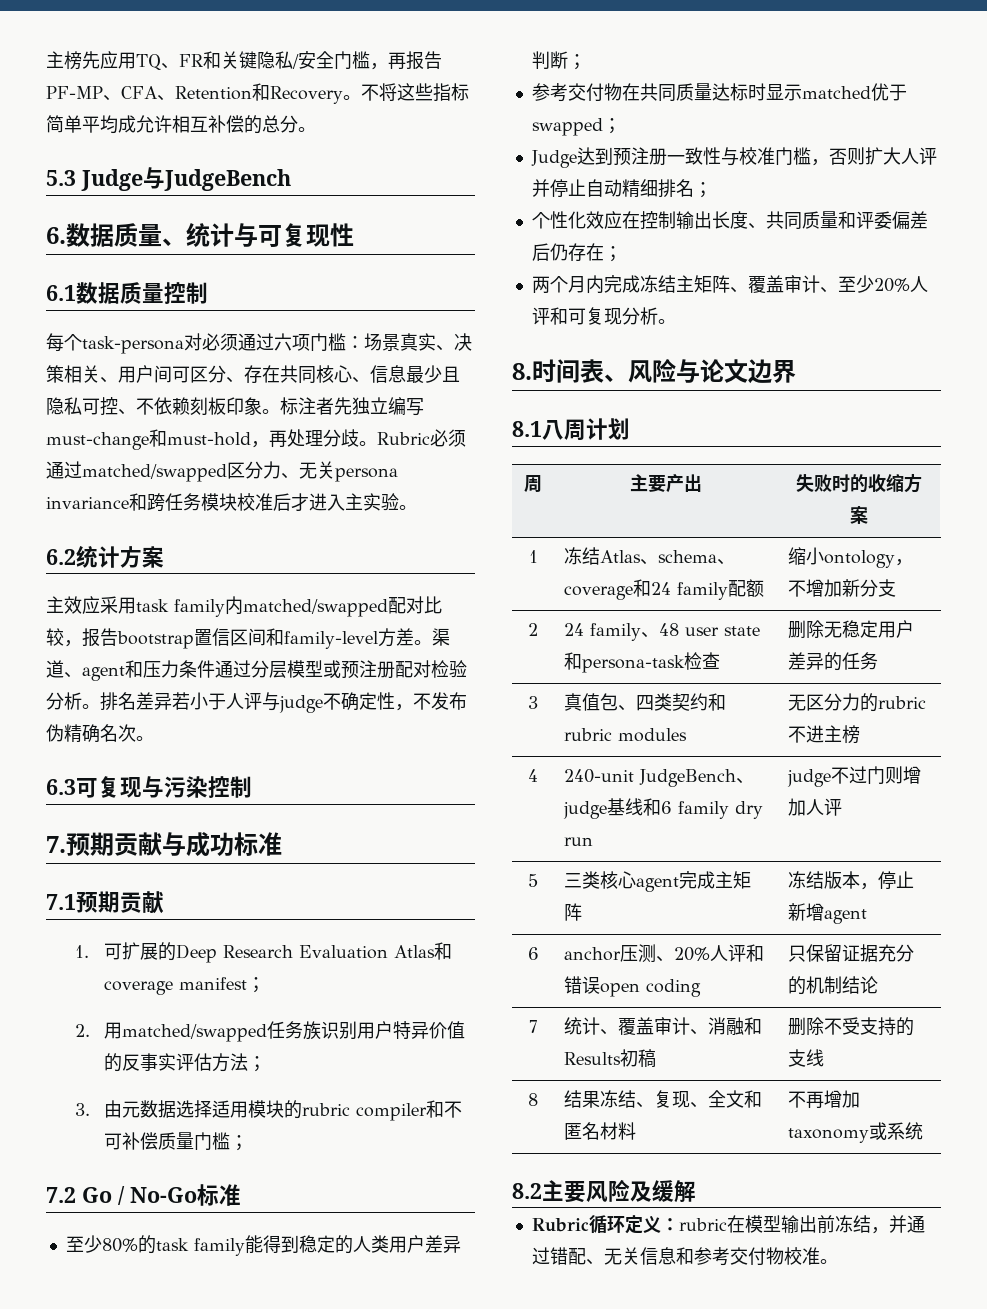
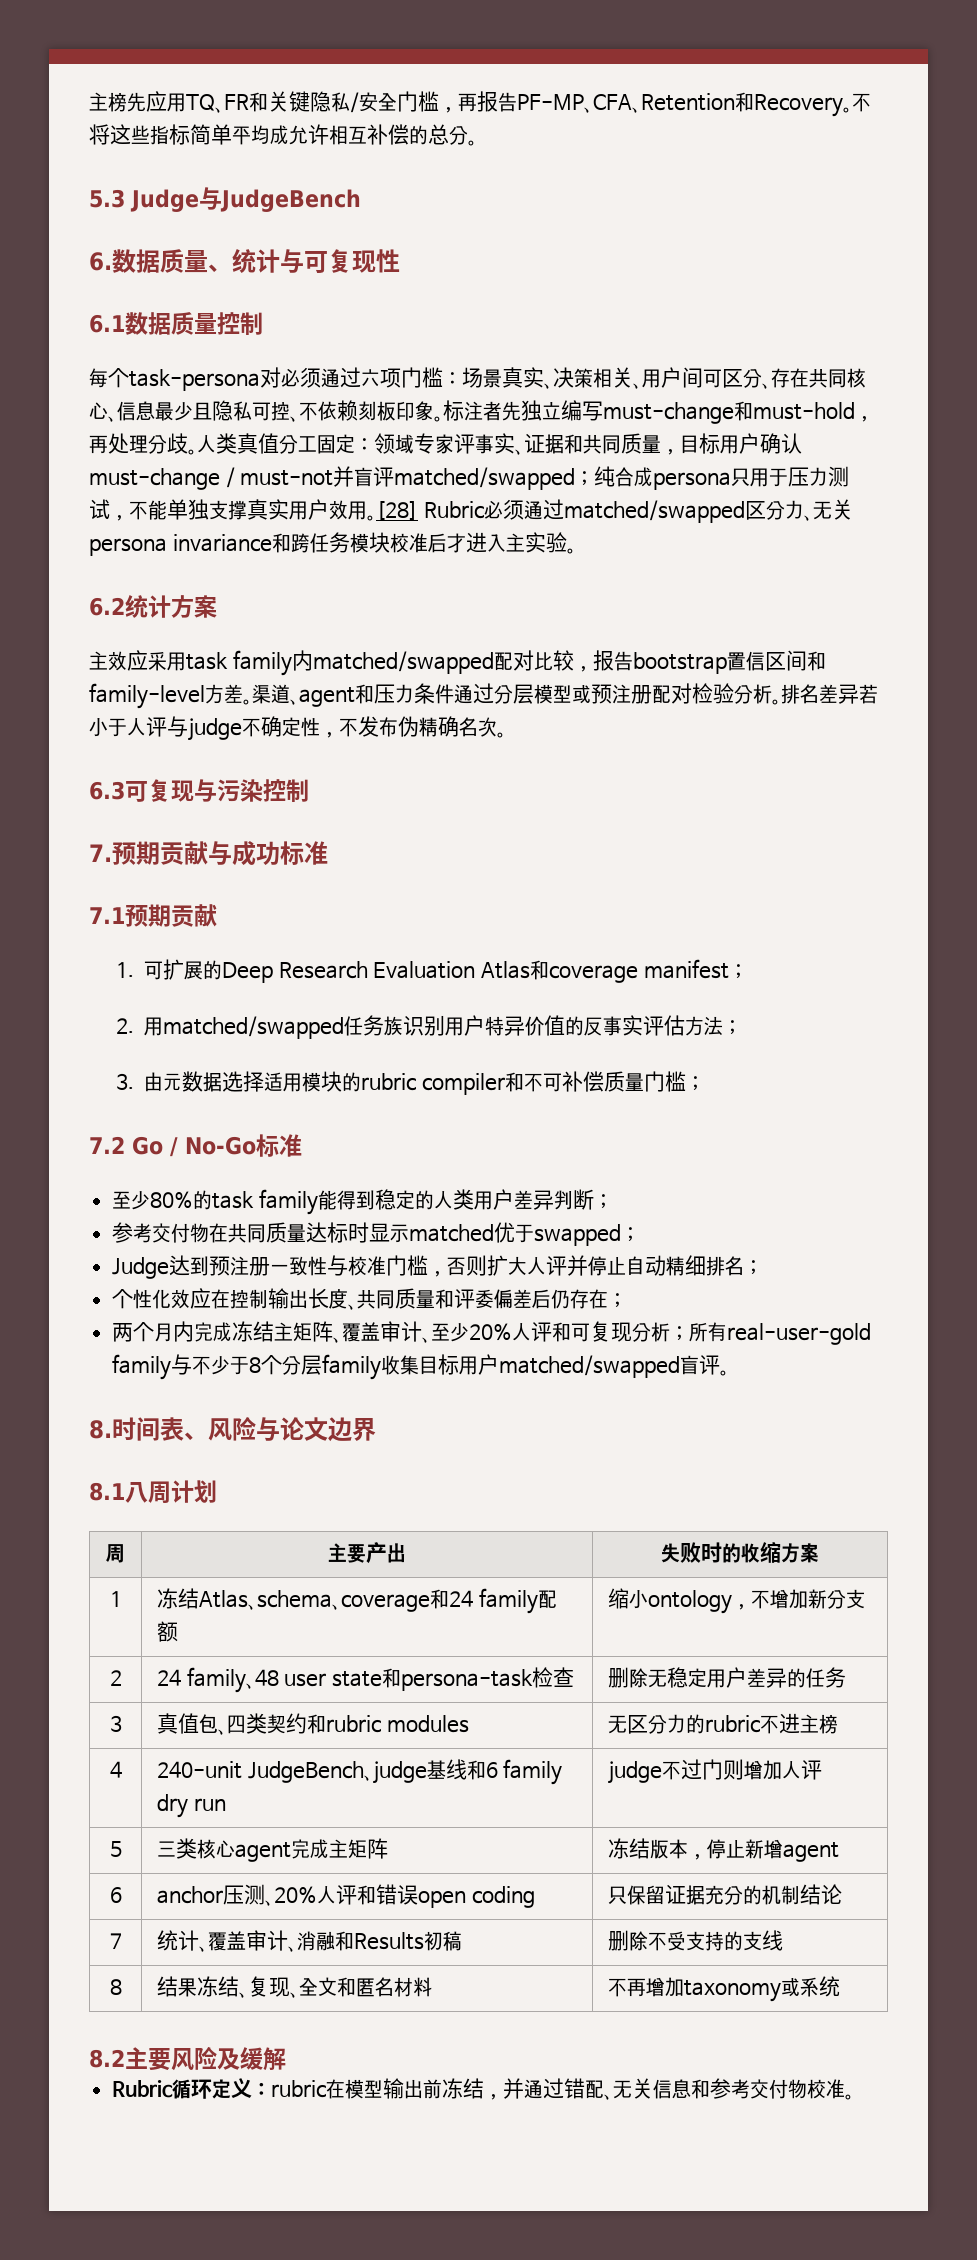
- Rubric必须通过matched/swapped区分力、无关persona invariance和跨任务模块校准后才进入主实验。
+ 人类真值分工固定：领域专家评事实、证据和共同质量，目标用户确认must-change / must-not并盲评matched/swapped；纯合成persona只用于压力测试，不能单独支撑真实用户效用。[28] Rubric必须通过matched/swapped区分力、无关persona invariance和跨任务模块校准后才进入主实验。
- 两个月内完成冻结主矩阵、覆盖审计、至少20%人评和可复现分析。
+ 两个月内完成冻结主矩阵、覆盖审计、至少20%人评和可复现分析；所有real-user-gold family与不少于8个分层family收集目标用户matched/swapped盲评。

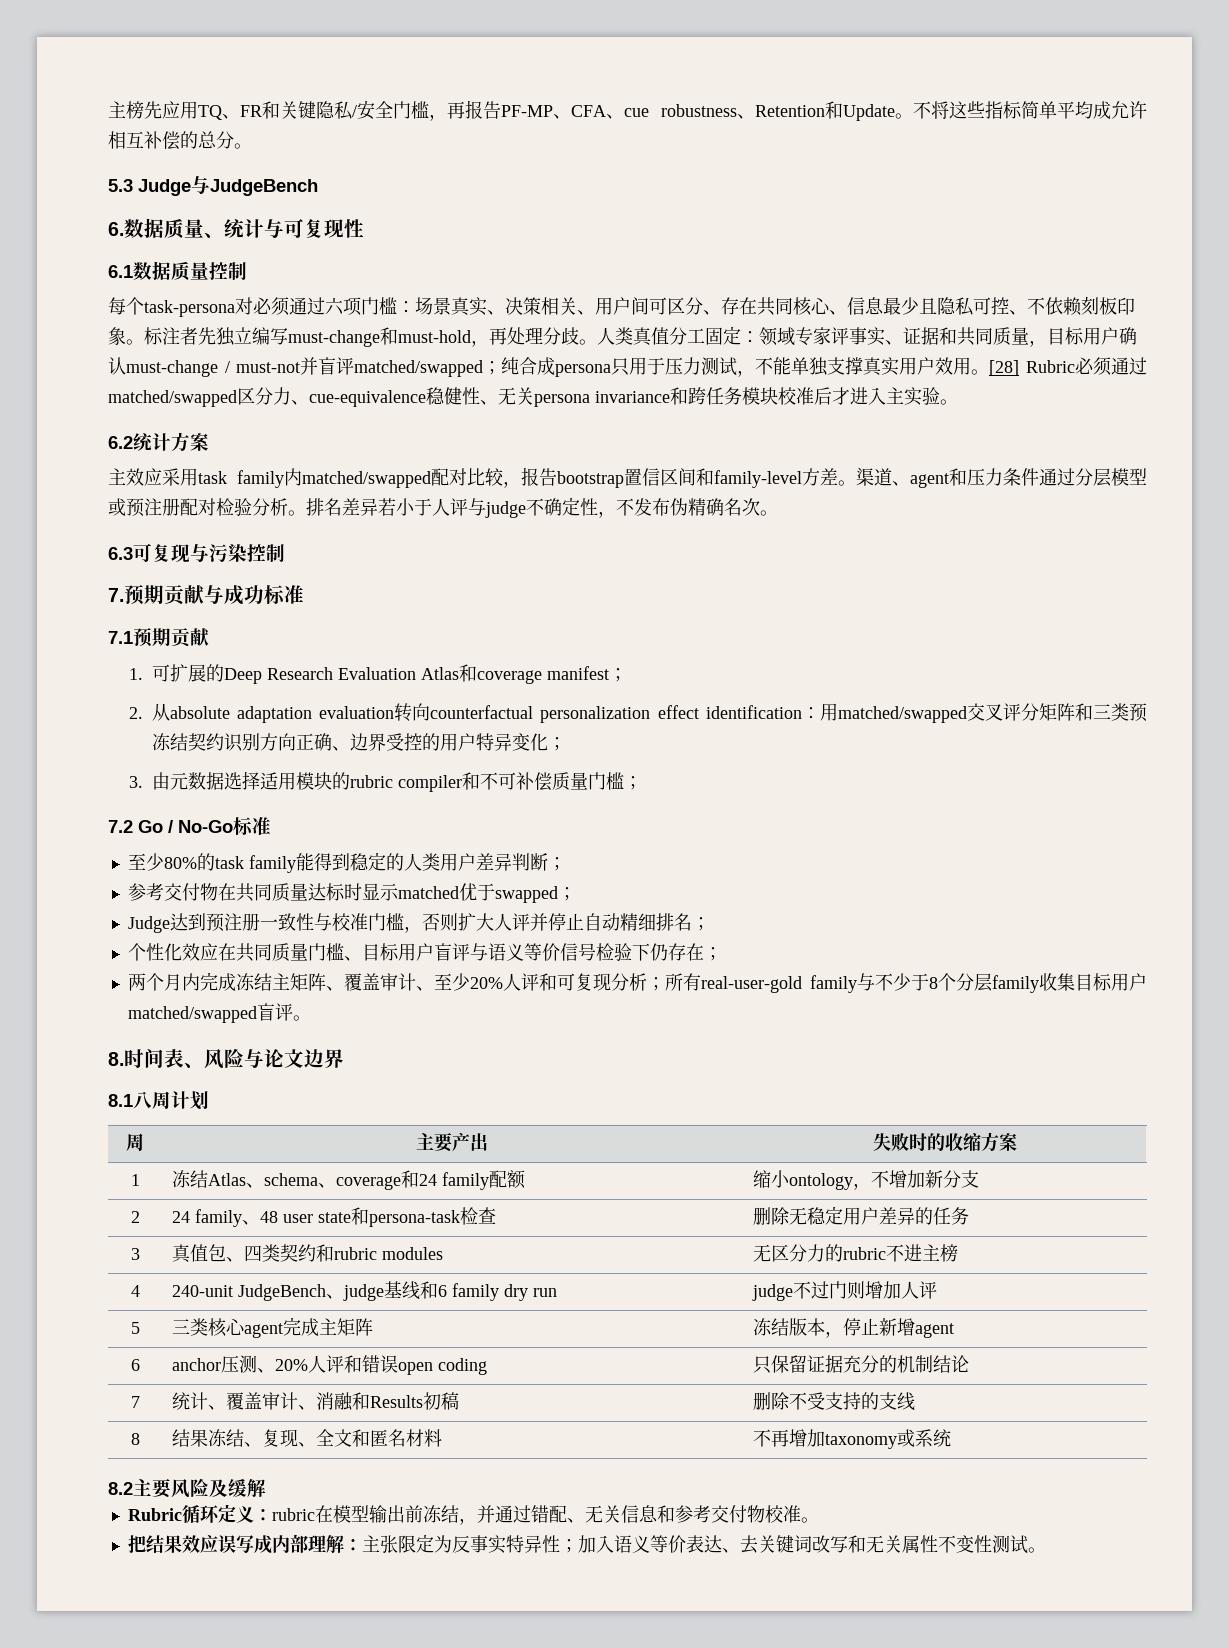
- 主榜先应用TQ、FR和关键隐私/安全门槛，再报告PF-MP、CFA、Retention和Recovery。
+ 主榜先应用TQ、FR和关键隐私/安全门槛，再报告PF-MP、CFA、cue robustness、Retention和Update。
- [28] Rubric必须通过matched/swapped区分力、无关persona invariance和跨任务模块校准后才进入主实验。
+ [28] Rubric必须通过matched/swapped区分力、cue-equivalence稳健性、无关persona invariance和跨任务模块校准后才进入主实验。
- 2.用matched/swapped任务族识别用户特异价值的反事实评估方法；
+ 2.从absolute adaptation evaluation转向counterfactual personalization effect identification：用matched/swapped交叉评分矩阵和三类预冻结契约识别方向正确、边界受控的用户特异变化；
- 个性化效应在控制输出长度、共同质量和评委偏差后仍存在；
+ 个性化效应在共同质量门槛、目标用户盲评与语义等价信号检验下仍存在；
+ 把结果效应误写成内部理解：主张限定为反事实特异性；加入语义等价表达、去关键词改写和无关属性不变性测试。

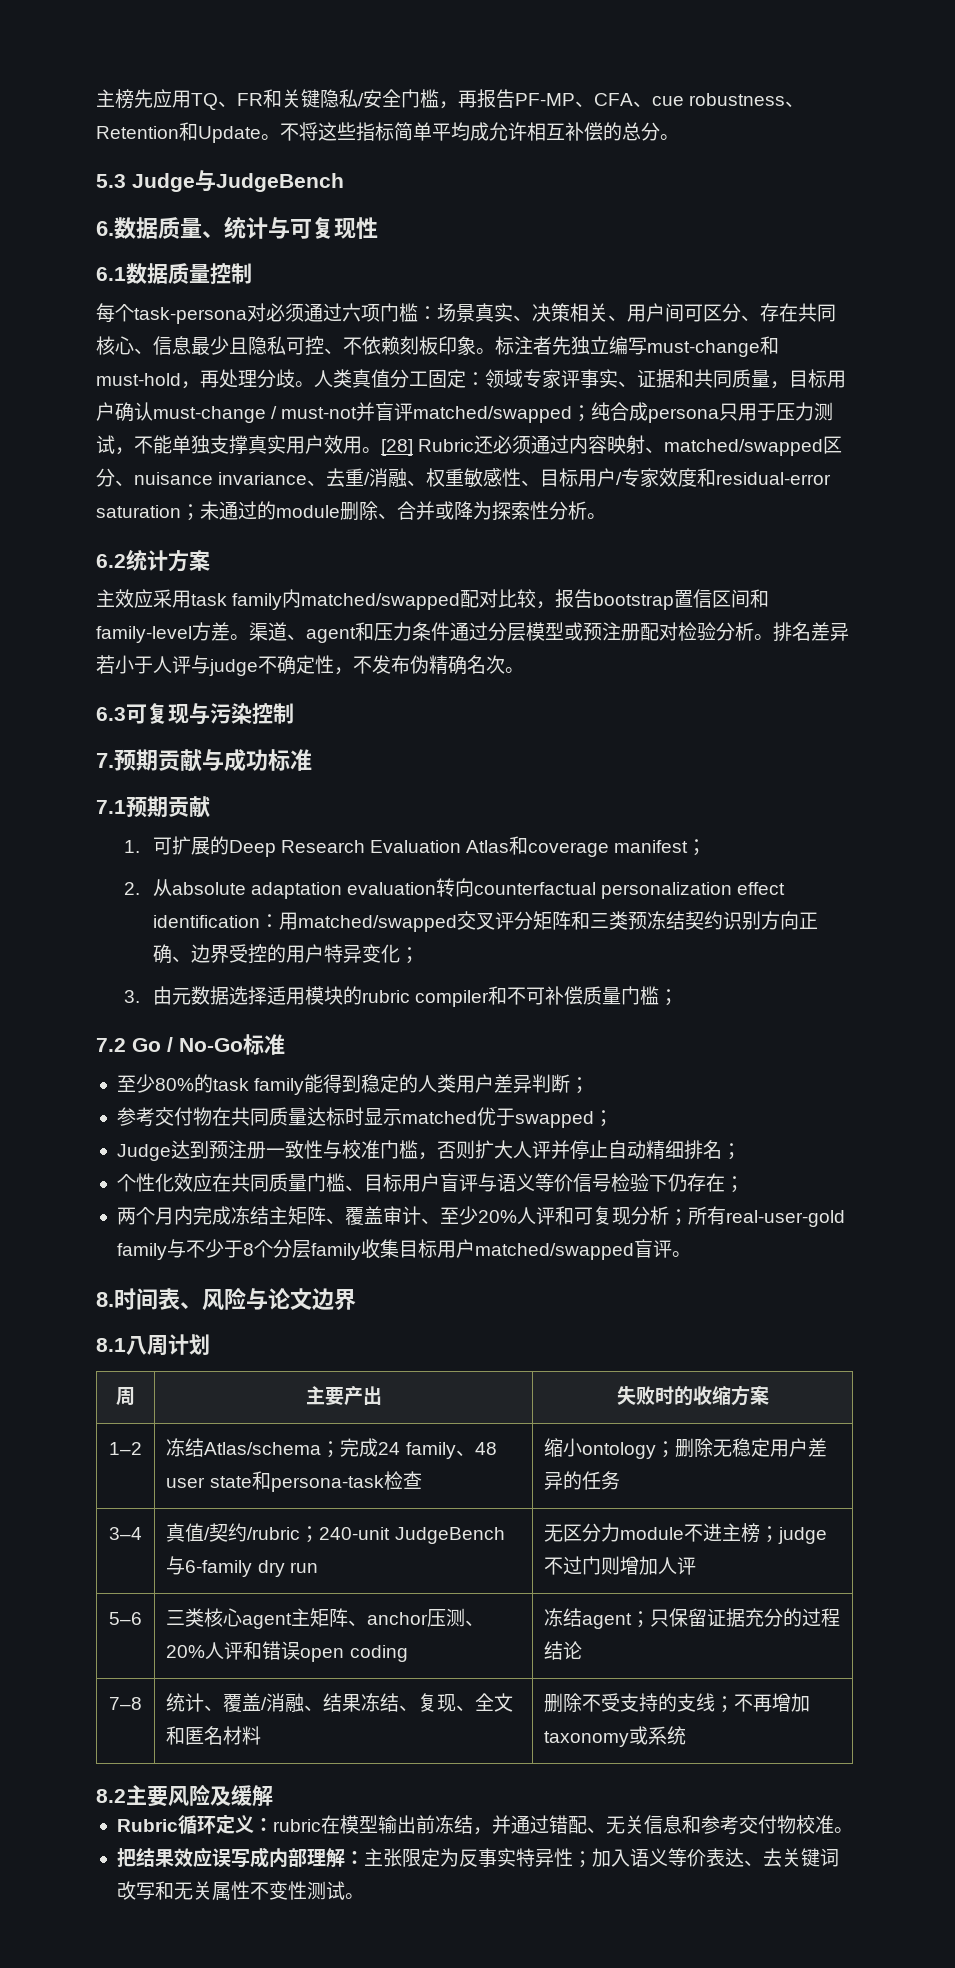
- [28] Rubric必须通过matched/swapped区分力、cue-equivalence稳健性、无关persona invariance和跨任务模块校准后才进入主实验。
+ [28] Rubric还必须通过内容映射、matched/swapped区分、nuisance invariance、去重/消融、权重敏感性、目标用户/专家效度和residual-error saturation；未通过的module删除、合并或降为探索性分析。
- 1 | 冻结Atlas、schema、coverage和24 family配额 | 缩小ontology，不增加新分支
- 2 | 24 family、48 user state和persona-task检查 | 删除无稳定用户差异的任务
+ 1–2 | 冻结Atlas/schema；完成24 family、48 user state和persona-task检查 | 缩小ontology；删除无稳定用户差异的任务
- 3 | 真值包、四类契约和rubric modules | 无区分力的rubric不进主榜
- 4 | 240-unit JudgeBench、judge基线和6 family dry run | judge不过门则增加人评
+ 3–4 | 真值/契约/rubric；240-unit JudgeBench与6-family dry run | 无区分力module不进主榜；judge不过门则增加人评
- 5 | 三类核心agent完成主矩阵 | 冻结版本，停止新增agent
- 6 | anchor压测、20%人评和错误open coding | 只保留证据充分的机制结论
+ 5–6 | 三类核心agent主矩阵、anchor压测、20%人评和错误open coding | 冻结agent；只保留证据充分的过程结论
- 7 | 统计、覆盖审计、消融和Results初稿 | 删除不受支持的支线
- 8 | 结果冻结、复现、全文和匿名材料 | 不再增加taxonomy或系统
+ 7–8 | 统计、覆盖/消融、结果冻结、复现、全文和匿名材料 | 删除不受支持的支线；不再增加taxonomy或系统

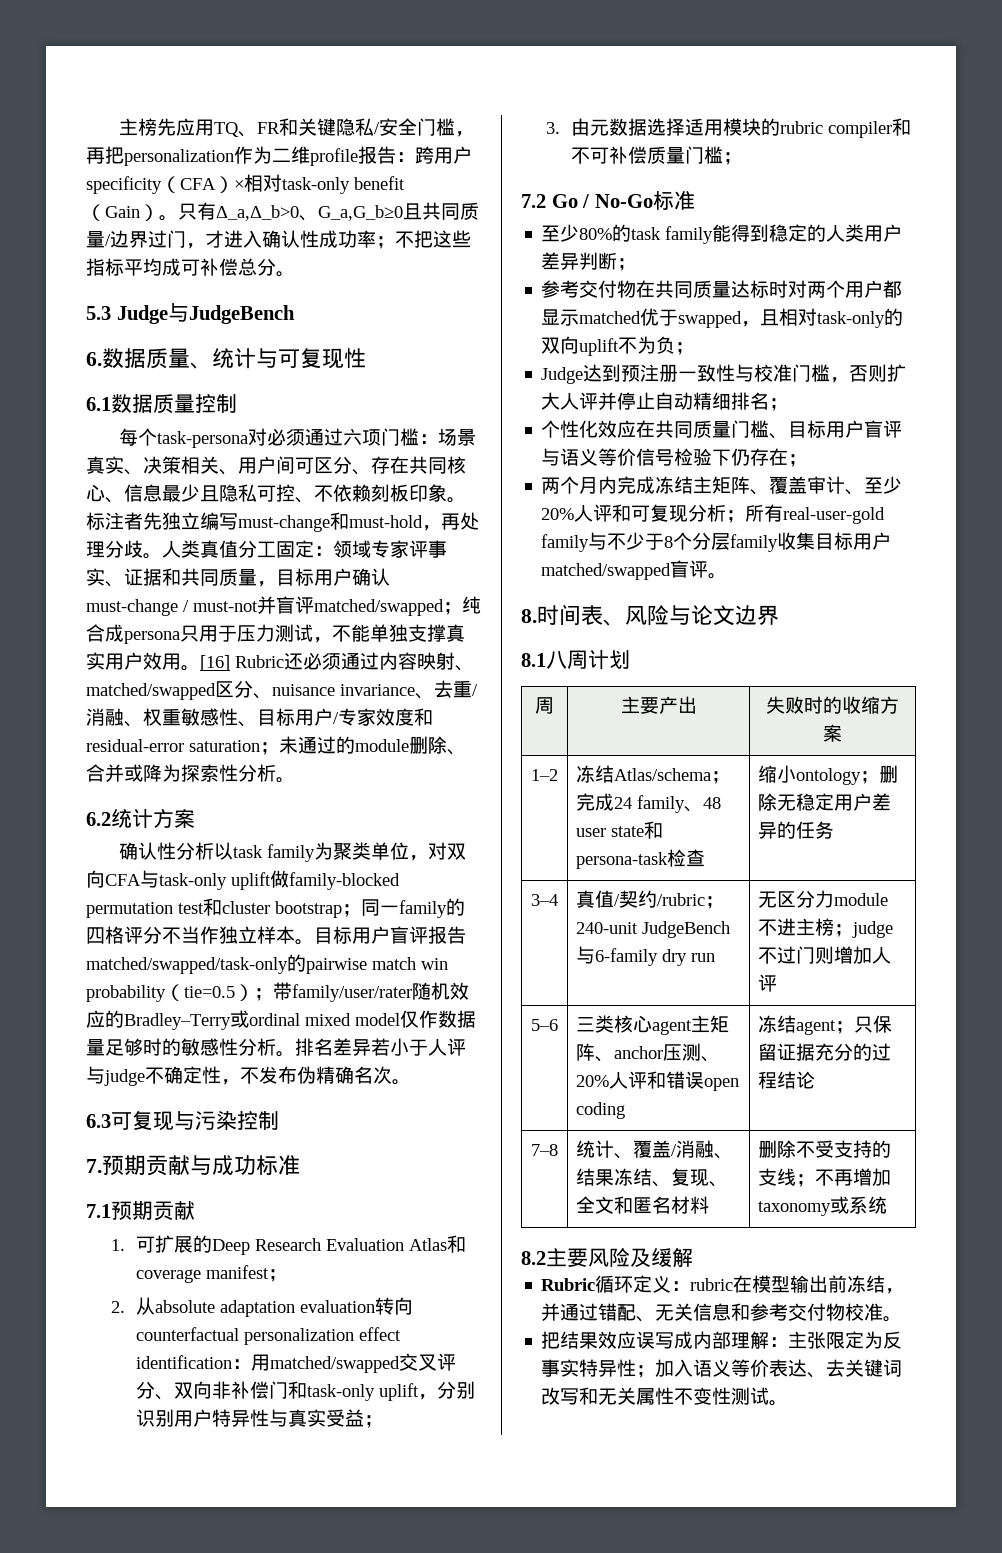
- 主榜先应用TQ、FR和关键隐私/安全门槛，再报告PF-MP、CFA、cue robustness、Retention和Update。不将这些指标简单平均成允许相互补偿的总分。
+ 主榜先应用TQ、FR和关键隐私/安全门槛，再把personalization作为二维profile报告：跨用户specificity（CFA）×相对task-only benefit（Gain）。只有Δ_a,Δ_b>0、G_a,G_b≥0且共同质量/边界过门，才进入确认性成功率；不把这些指标平均成可补偿总分。
- [28] Rubric还必须通过内容映射、matched/swapped区分、nuisance invariance、去重/消融、权重敏感性、目标用户/专家效度和residual-error saturation；未通过的module删除、合并或降为探索性分析。
+ [16] Rubric还必须通过内容映射、matched/swapped区分、nuisance invariance、去重/消融、权重敏感性、目标用户/专家效度和residual-error saturation；未通过的module删除、合并或降为探索性分析。
- 主效应采用task family内matched/swapped配对比较，报告bootstrap置信区间和family-level方差。渠道、agent和压力条件通过分层模型或预注册配对检验分析。
+ 确认性分析以task family为聚类单位，对双向CFA与task-only uplift做family-blocked permutation test和cluster bootstrap；同一family的四格评分不当作独立样本。目标用户盲评报告matched/swapped/task-only的pairwise match win probability（tie=0.5）；带family/user/rater随机效应的Bradley–Terry或ordinal mixed model仅作数据量足够时的敏感性分析。
- 2.从absolute adaptation evaluation转向counterfactual personalization effect identification：用matched/swapped交叉评分矩阵和三类预冻结契约识别方向正确、边界受控的用户特异变化；
+ 2.从absolute adaptation evaluation转向counterfactual personalization effect identification：用matched/swapped交叉评分、双向非补偿门和task-only uplift，分别识别用户特异性与真实受益；
- 参考交付物在共同质量达标时显示matched优于swapped；
+ 参考交付物在共同质量达标时对两个用户都显示matched优于swapped，且相对task-only的双向uplift不为负；

